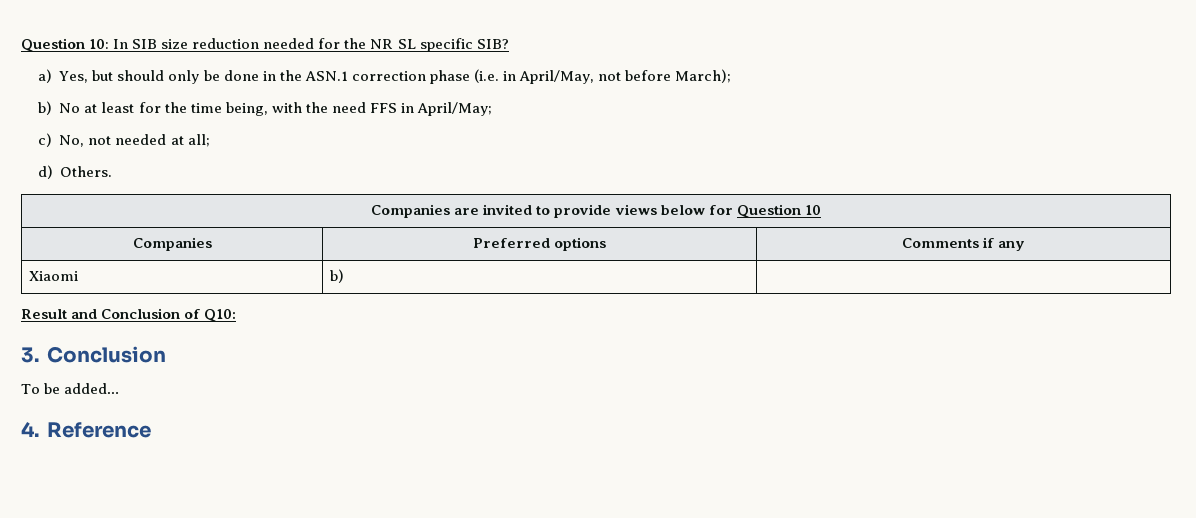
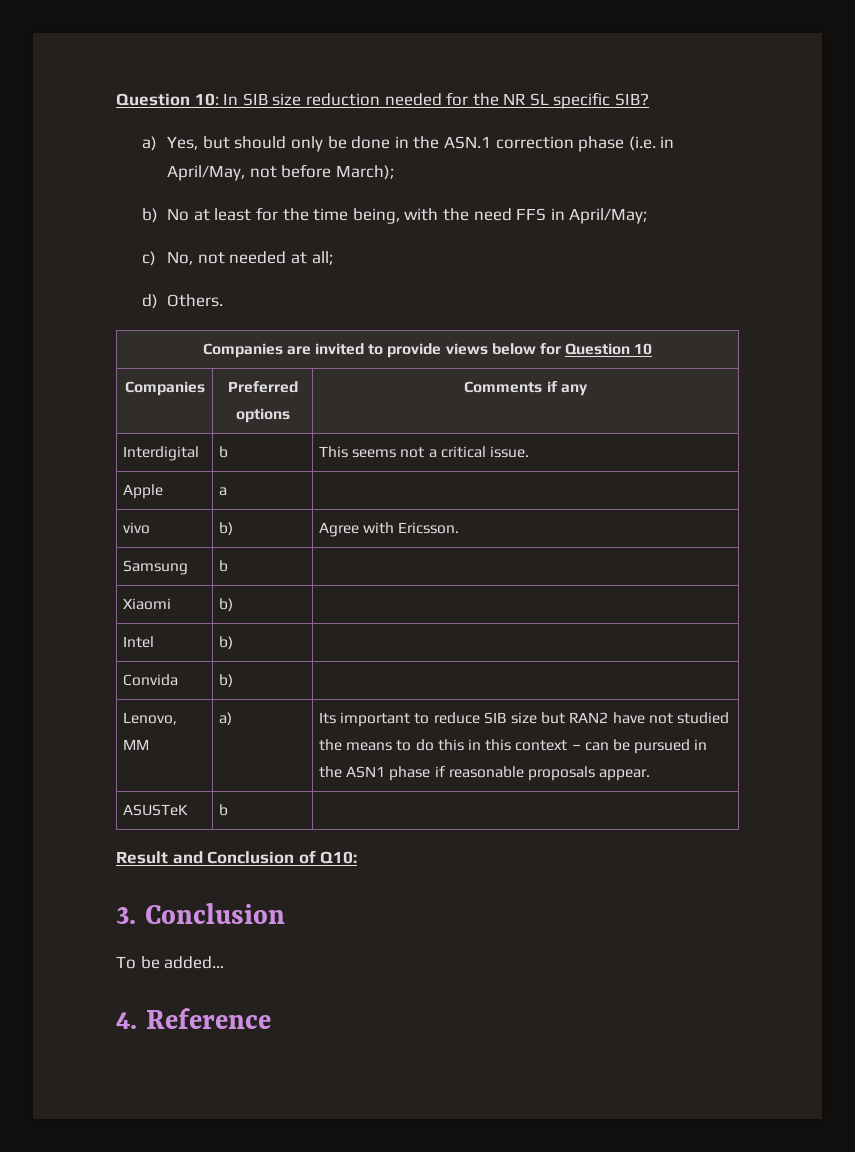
+ Interdigital | b | This seems not a critical issue.
+ Apple | a |
+ vivo | b) | Agree with Ericsson.
+ Samsung | b |
  Xiaomi | b) |
+ Intel | b) |
+ Convida | b) |
+ Lenovo, MM | a) | Its important to reduce SIB size but RAN2 have not studied the means to do this in this context – can be pursued in the ASN1 phase if reasonable proposals appear.
+ ASUSTeK | b |

